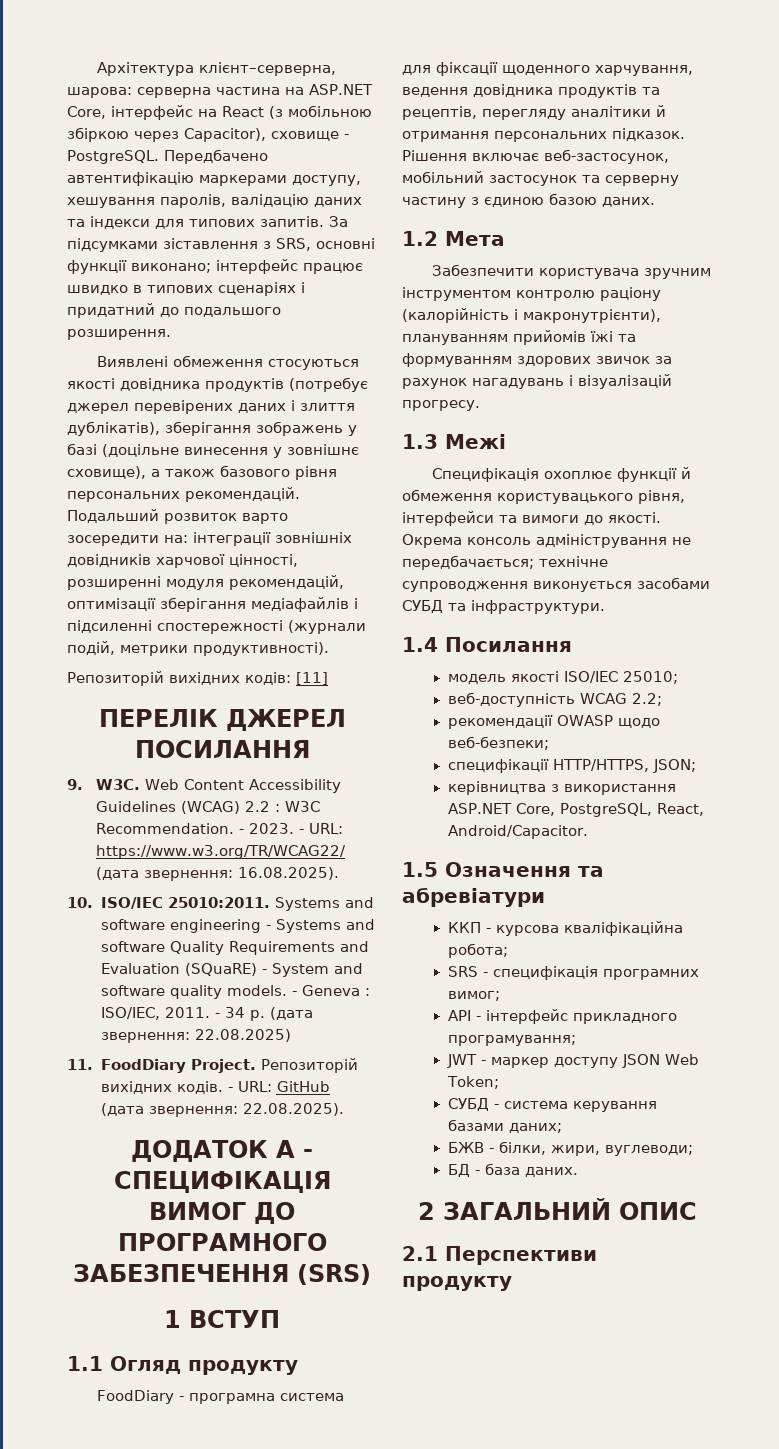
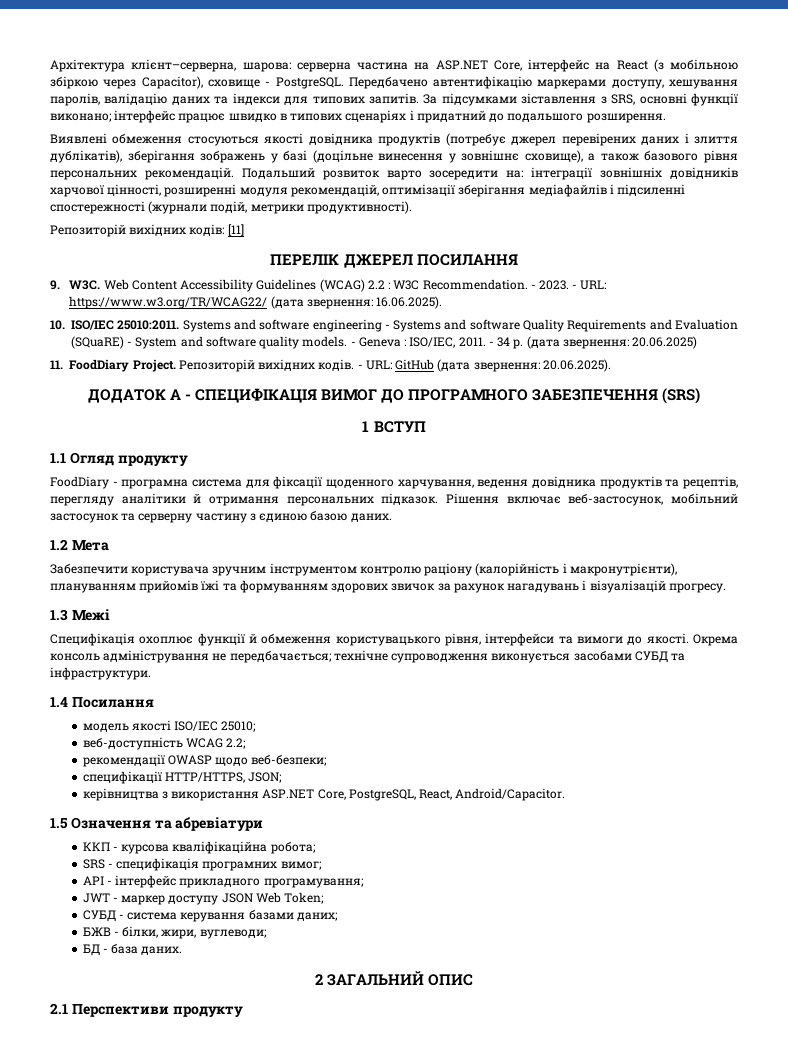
- - URL: https://www.w3.org/TR/WCAG22/ (дата звернення: 16.08.2025).
+ - URL: https://www.w3.org/TR/WCAG22/ (дата звернення: 16.06.2025).
- - 34 p. (дата звернення: 22.08.2025)
+ - 34 p. (дата звернення: 20.06.2025)
- - URL: GitHub (дата звернення: 22.08.2025).
+ - URL: GitHub (дата звернення: 20.06.2025).

